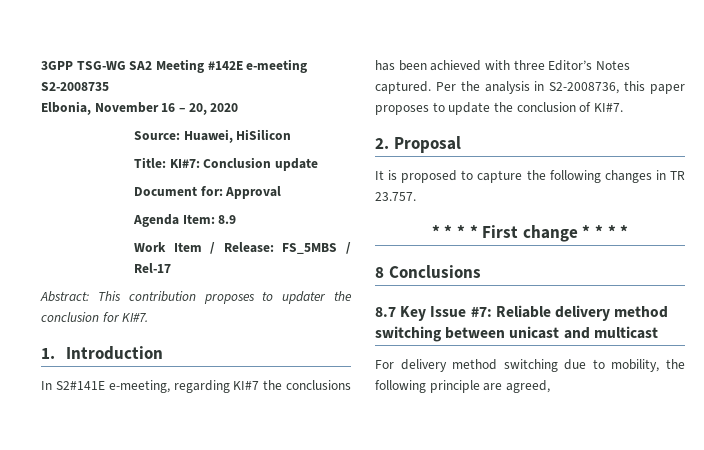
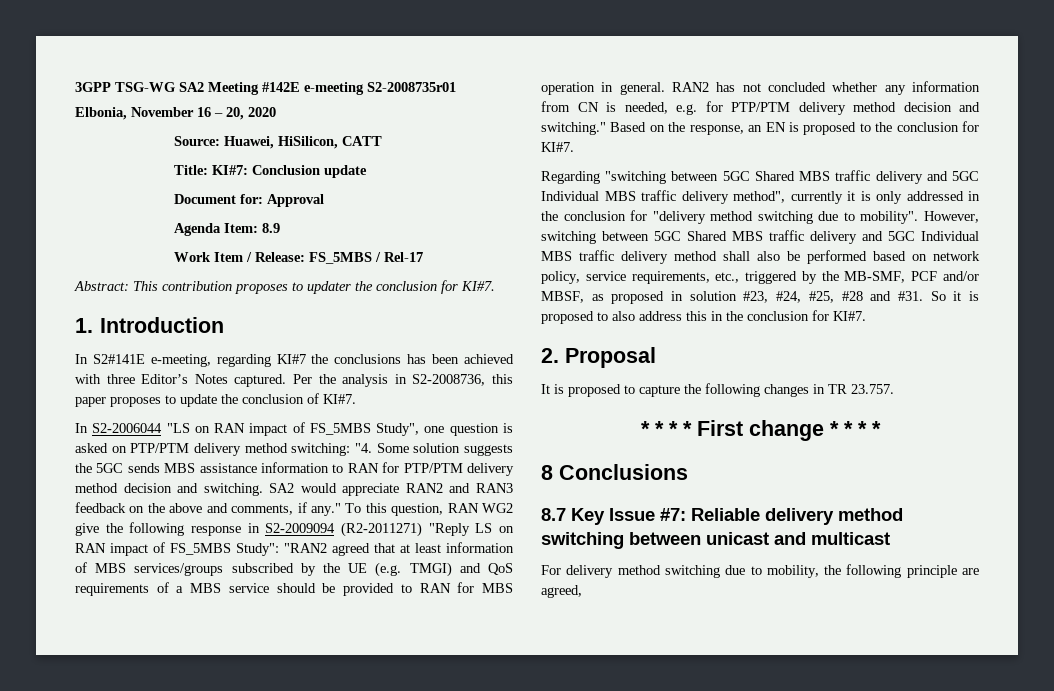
- 3GPP TSG-WG SA2 Meeting #142E e-meeting S2-2008735
+ 3GPP TSG-WG SA2 Meeting #142E e-meeting S2-2008735r01
- Source: Huawei, HiSilicon
+ Source: Huawei, HiSilicon, CATT
+ In S2-2006044 "LS on RAN impact of FS_5MBS Study", one question is asked on PTP/PTM delivery method switching: "4. Some solution suggests the 5GC sends MBS assistance information to RAN for PTP/PTM delivery method decision and switching. SA2 would appreciate RAN2 and RAN3 feedback on the above and comments, if any." To this question, RAN WG2 give the following response in S2-2009094 (R2-2011271) "Reply LS on RAN impact of FS_5MBS Study": "RAN2 agreed that at least information of MBS services/groups subscribed by the UE (e.g. TMGI) and QoS requirements of a MBS service should be provided to RAN for MBS operation in general. RAN2 has not concluded whether any information from CN is needed, e.g. for PTP/PTM delivery method decision and switching." Based on the response, an EN is proposed to the conclusion for KI#7.
+ Regarding "switching between 5GC Shared MBS traffic delivery and 5GC Individual MBS traffic delivery method", currently it is only addressed in the conclusion for "delivery method switching due to mobility". However, switching between 5GC Shared MBS traffic delivery and 5GC Individual MBS traffic delivery method shall also be performed based on network policy, service requirements, etc., triggered by the MB-SMF, PCF and/or MBSF, as proposed in solution #23, #24, #25, #28 and #31. So it is proposed to also address this in the conclusion for KI#7.

